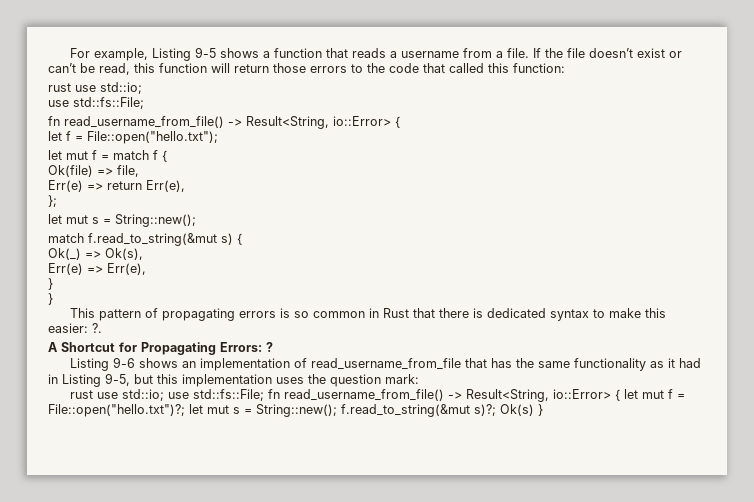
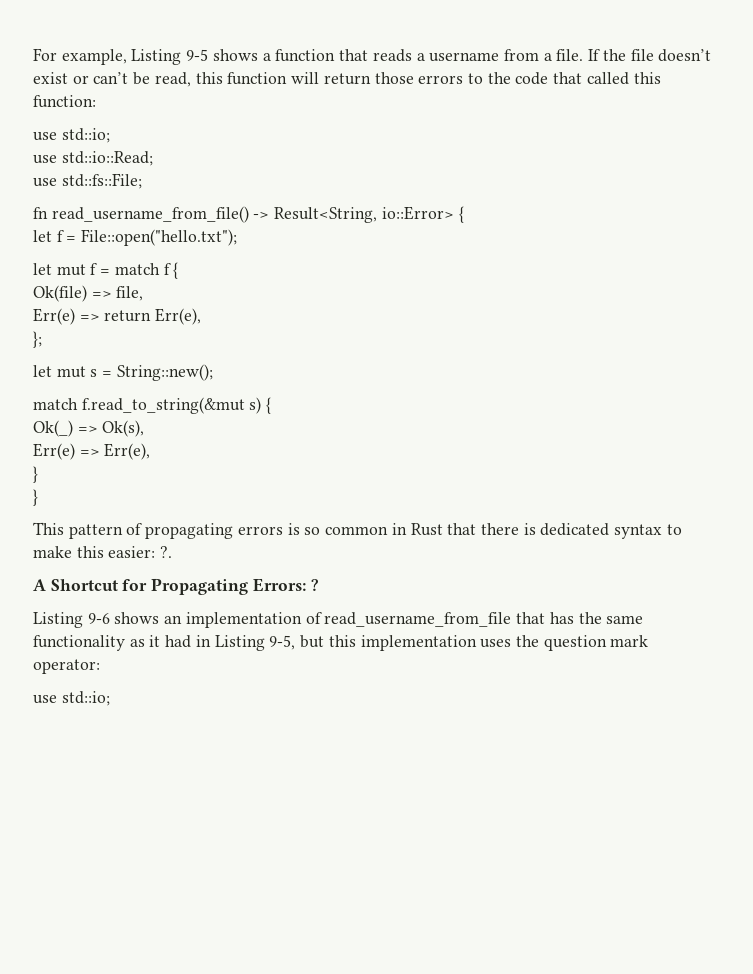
  If the file doesn’t exist or can’t be read, this function will return those errors to the code that called this function:
- rust use std::io;
+ use std::io;
+ use std::io::Read;
- Listing 9-6 shows an implementation of read_username_from_file that has the same functionality as it had in Listing 9-5, but this implementation uses the question mark:
- rust use std::io; use std::fs::File; fn read_username_from_file() -> Result<String, io::Error> { let mut f = File::open("hello.txt")?; let mut s = String::new(); f.read_to_string(&mut s)?; Ok(s) }
+ Listing 9-6 shows an implementation of read_username_from_file that has the same functionality as it had in Listing 9-5, but this implementation uses the question mark operator:
+ use std::io;

